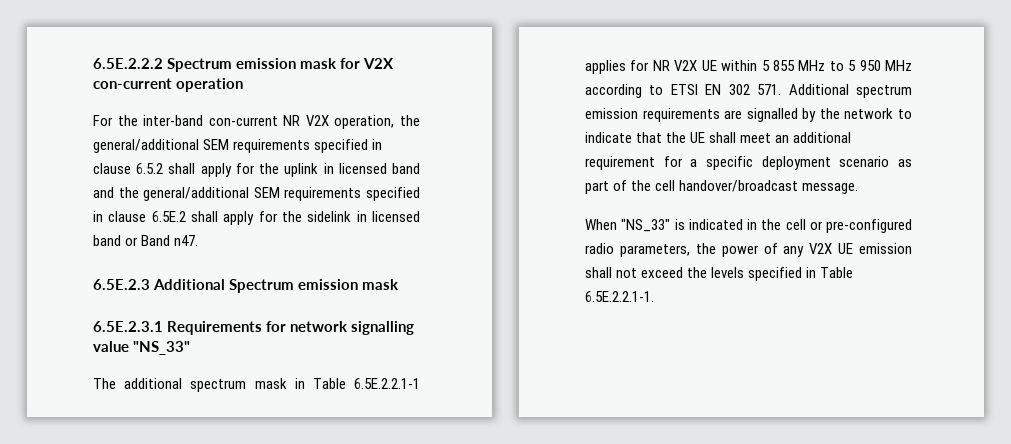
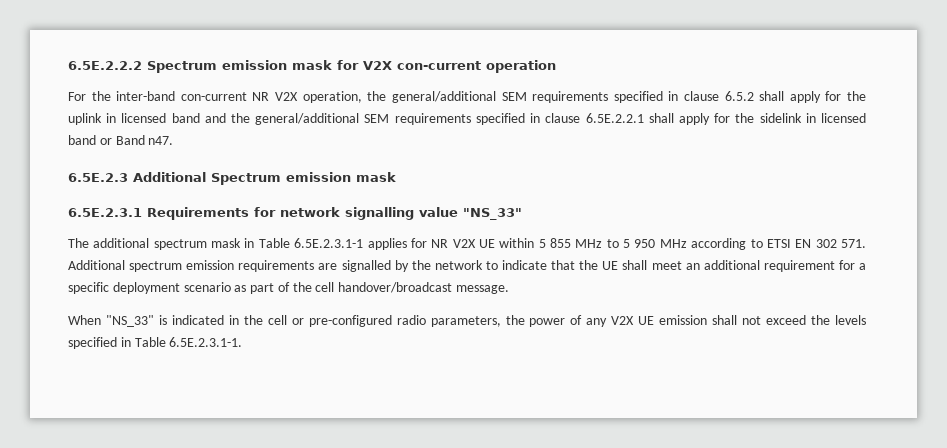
- For the inter-band con-current NR V2X operation, the general/additional SEM requirements specified in clause 6.5.2 shall apply for the uplink in licensed band and the general/additional SEM requirements specified in clause 6.5E.2 shall apply for the sidelink in licensed band or Band n47.
+ For the inter-band con-current NR V2X operation, the general/additional SEM requirements specified in clause 6.5.2 shall apply for the uplink in licensed band and the general/additional SEM requirements specified in clause 6.5E.2.2.1 shall apply for the sidelink in licensed band or Band n47.
- The additional spectrum mask in Table 6.5E.2.2.1-1 applies for NR V2X UE within 5 855 MHz to 5 950 MHz according to ETSI EN 302 571. Additional spectrum emission requirements are signalled by the network to indicate that the UE shall meet an additional requirement for a specific deployment scenario as part of the cell handover/broadcast message.
+ The additional spectrum mask in Table 6.5E.2.3.1-1 applies for NR V2X UE within 5 855 MHz to 5 950 MHz according to ETSI EN 302 571. Additional spectrum emission requirements are signalled by the network to indicate that the UE shall meet an additional requirement for a specific deployment scenario as part of the cell handover/broadcast message.
- When "NS_33" is indicated in the cell or pre-configured radio parameters, the power of any V2X UE emission shall not exceed the levels specified in Table 6.5E.2.2.1-1.
+ When "NS_33" is indicated in the cell or pre-configured radio parameters, the power of any V2X UE emission shall not exceed the levels specified in Table 6.5E.2.3.1-1.

